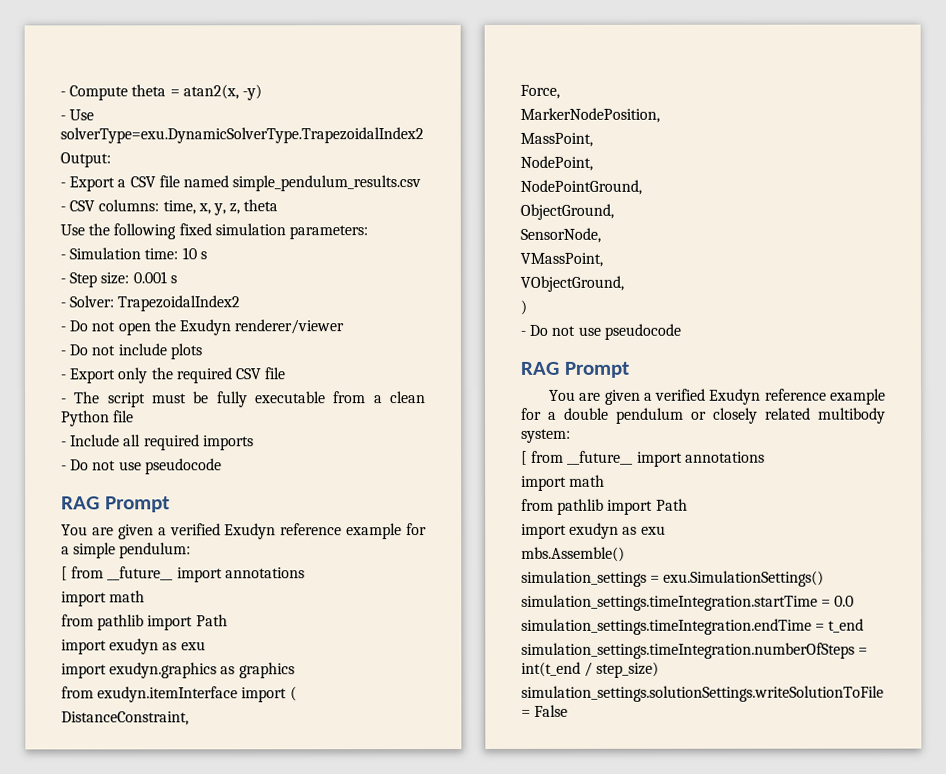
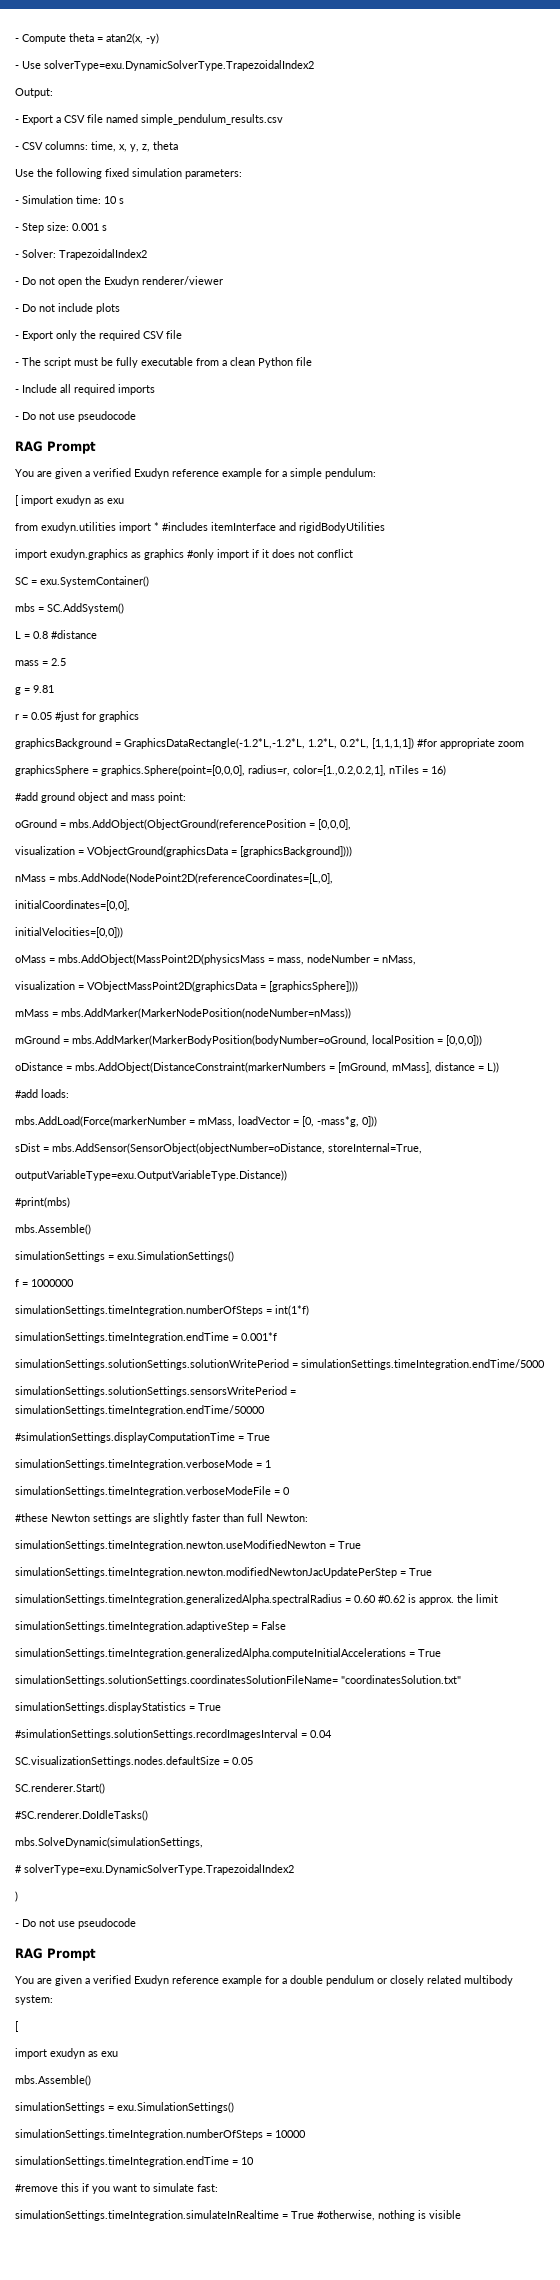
  You are given a verified Exudyn reference example for a simple pendulum:
- [ from __future__ import annotations
- import math
- from pathlib import Path
- import exudyn as exu
- import exudyn.graphics as graphics
- from exudyn.itemInterface import (
- DistanceConstraint,
- Force,
- MarkerNodePosition,
- MassPoint,
- NodePoint,
- NodePointGround,
- ObjectGround,
- SensorNode,
- VMassPoint,
- VObjectGround,
+ [ import exudyn as exu
+ from exudyn.utilities import * #includes itemInterface and rigidBodyUtilities
+ import exudyn.graphics as graphics #only import if it does not conflict
+ SC = exu.SystemContainer()
+ mbs = SC.AddSystem()
+ L = 0.8 #distance
+ mass = 2.5
+ g = 9.81
+ r = 0.05 #just for graphics
+ graphicsBackground = GraphicsDataRectangle(-1.2*L,-1.2*L, 1.2*L, 0.2*L, [1,1,1,1]) #for appropriate zoom
+ graphicsSphere = graphics.Sphere(point=[0,0,0], radius=r, color=[1.,0.2,0.2,1], nTiles = 16)
+ #add ground object and mass point:
+ oGround = mbs.AddObject(ObjectGround(referencePosition = [0,0,0],
+ visualization = VObjectGround(graphicsData = [graphicsBackground])))
+ nMass = mbs.AddNode(NodePoint2D(referenceCoordinates=[L,0],
+ initialCoordinates=[0,0],
+ initialVelocities=[0,0]))
+ oMass = mbs.AddObject(MassPoint2D(physicsMass = mass, nodeNumber = nMass,
+ visualization = VObjectMassPoint2D(graphicsData = [graphicsSphere])))
+ mMass = mbs.AddMarker(MarkerNodePosition(nodeNumber=nMass))
+ mGround = mbs.AddMarker(MarkerBodyPosition(bodyNumber=oGround, localPosition = [0,0,0]))
+ oDistance = mbs.AddObject(DistanceConstraint(markerNumbers = [mGround, mMass], distance = L))
+ #add loads:
+ mbs.AddLoad(Force(markerNumber = mMass, loadVector = [0, -mass*g, 0]))
+ sDist = mbs.AddSensor(SensorObject(objectNumber=oDistance, storeInternal=True,
+ outputVariableType=exu.OutputVariableType.Distance))
+ #print(mbs)
+ mbs.Assemble()
+ simulationSettings = exu.SimulationSettings()
+ f = 1000000
+ simulationSettings.timeIntegration.numberOfSteps = int(1*f)
+ simulationSettings.timeIntegration.endTime = 0.001*f
+ simulationSettings.solutionSettings.solutionWritePeriod = simulationSettings.timeIntegration.endTime/5000
+ simulationSettings.solutionSettings.sensorsWritePeriod = simulationSettings.timeIntegration.endTime/50000
+ #simulationSettings.displayComputationTime = True
+ simulationSettings.timeIntegration.verboseMode = 1
+ simulationSettings.timeIntegration.verboseModeFile = 0
+ #these Newton settings are slightly faster than full Newton:
+ simulationSettings.timeIntegration.newton.useModifiedNewton = True
+ simulationSettings.timeIntegration.newton.modifiedNewtonJacUpdatePerStep = True
+ simulationSettings.timeIntegration.generalizedAlpha.spectralRadius = 0.60 #0.62 is approx. the limit
+ simulationSettings.timeIntegration.adaptiveStep = False
+ simulationSettings.timeIntegration.generalizedAlpha.computeInitialAccelerations = True
+ simulationSettings.solutionSettings.coordinatesSolutionFileName= "coordinatesSolution.txt"
+ simulationSettings.displayStatistics = True
+ #simulationSettings.solutionSettings.recordImagesInterval = 0.04
+ SC.visualizationSettings.nodes.defaultSize = 0.05
+ SC.renderer.Start()
+ #SC.renderer.DoIdleTasks()
+ mbs.SolveDynamic(simulationSettings,
+ # solverType=exu.DynamicSolverType.TrapezoidalIndex2
  You are given a verified Exudyn reference example for a double pendulum or closely related multibody system:
- [ from __future__ import annotations
- import math
- from pathlib import Path
+ [
  import exudyn as exu
  mbs.Assemble()
- simulation_settings = exu.SimulationSettings()
- simulation_settings.timeIntegration.startTime = 0.0
- simulation_settings.timeIntegration.endTime = t_end
- simulation_settings.timeIntegration.numberOfSteps = int(t_end / step_size)
- simulation_settings.solutionSettings.writeSolutionToFile = False
+ simulationSettings = exu.SimulationSettings()
+ simulationSettings.timeIntegration.numberOfSteps = 10000
+ simulationSettings.timeIntegration.endTime = 10
+ #remove this if you want to simulate fast:
+ simulationSettings.timeIntegration.simulateInRealtime = True #otherwise, nothing is visible

